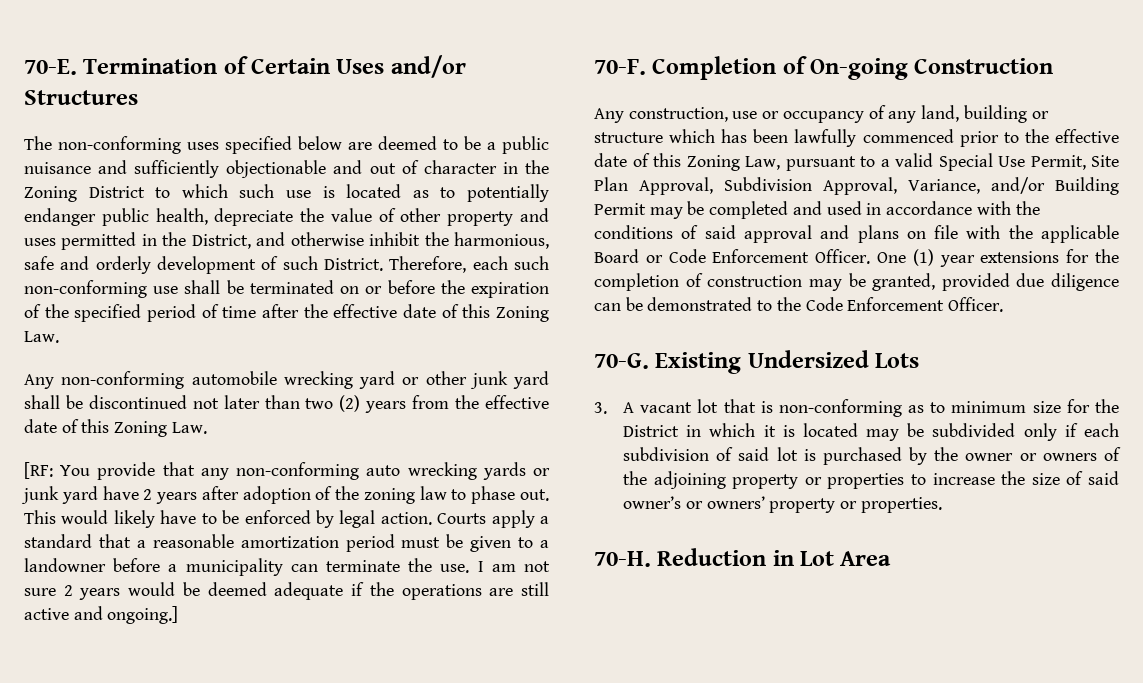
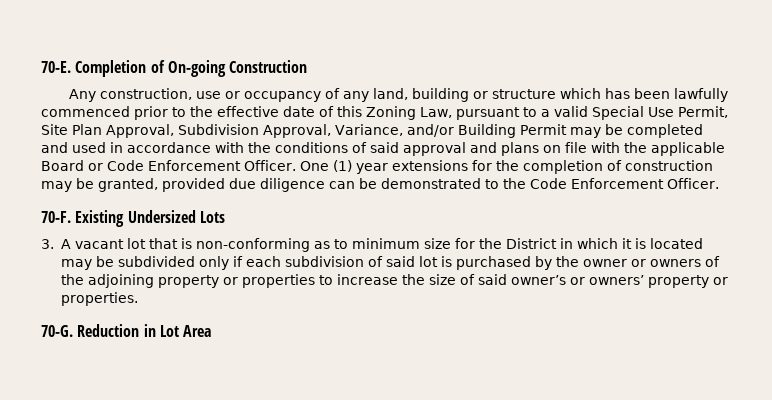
- Termination of Certain Uses and/or Structures
- The non-conforming uses specified below are deemed to be a public nuisance and sufficiently objectionable and out of character in the Zoning District to which such use is located as to potentially endanger public health, depreciate the value of other property and uses permitted in the District, and otherwise inhibit the harmonious, safe and orderly development of such District. Therefore, each such non-conforming use shall be terminated on or before the expiration of the specified period of time after the effective date of this Zoning Law.
- Any non-conforming automobile wrecking yard or other junk yard shall be discontinued not later than two (2) years from the effective date of this Zoning Law.
- [RF: You provide that any non-conforming auto wrecking yards or junk yard have 2 years after adoption of the zoning law to phase out. This would likely have to be enforced by legal action. Courts apply a standard that a reasonable amortization period must be given to a landowner before a municipality can terminate the use. I am not sure 2 years would be deemed adequate if the operations are still active and ongoing.]
- 70-F.
- 70-G.
+ 70-F.
- 70-H.
+ 70-G.

